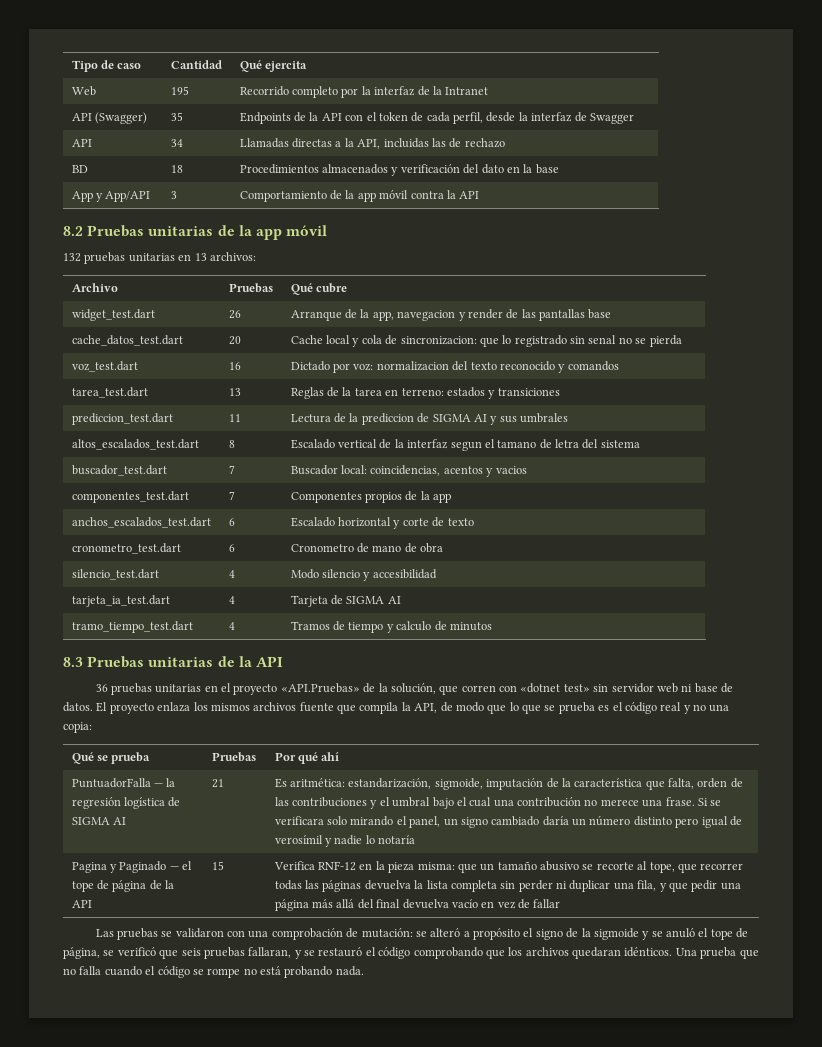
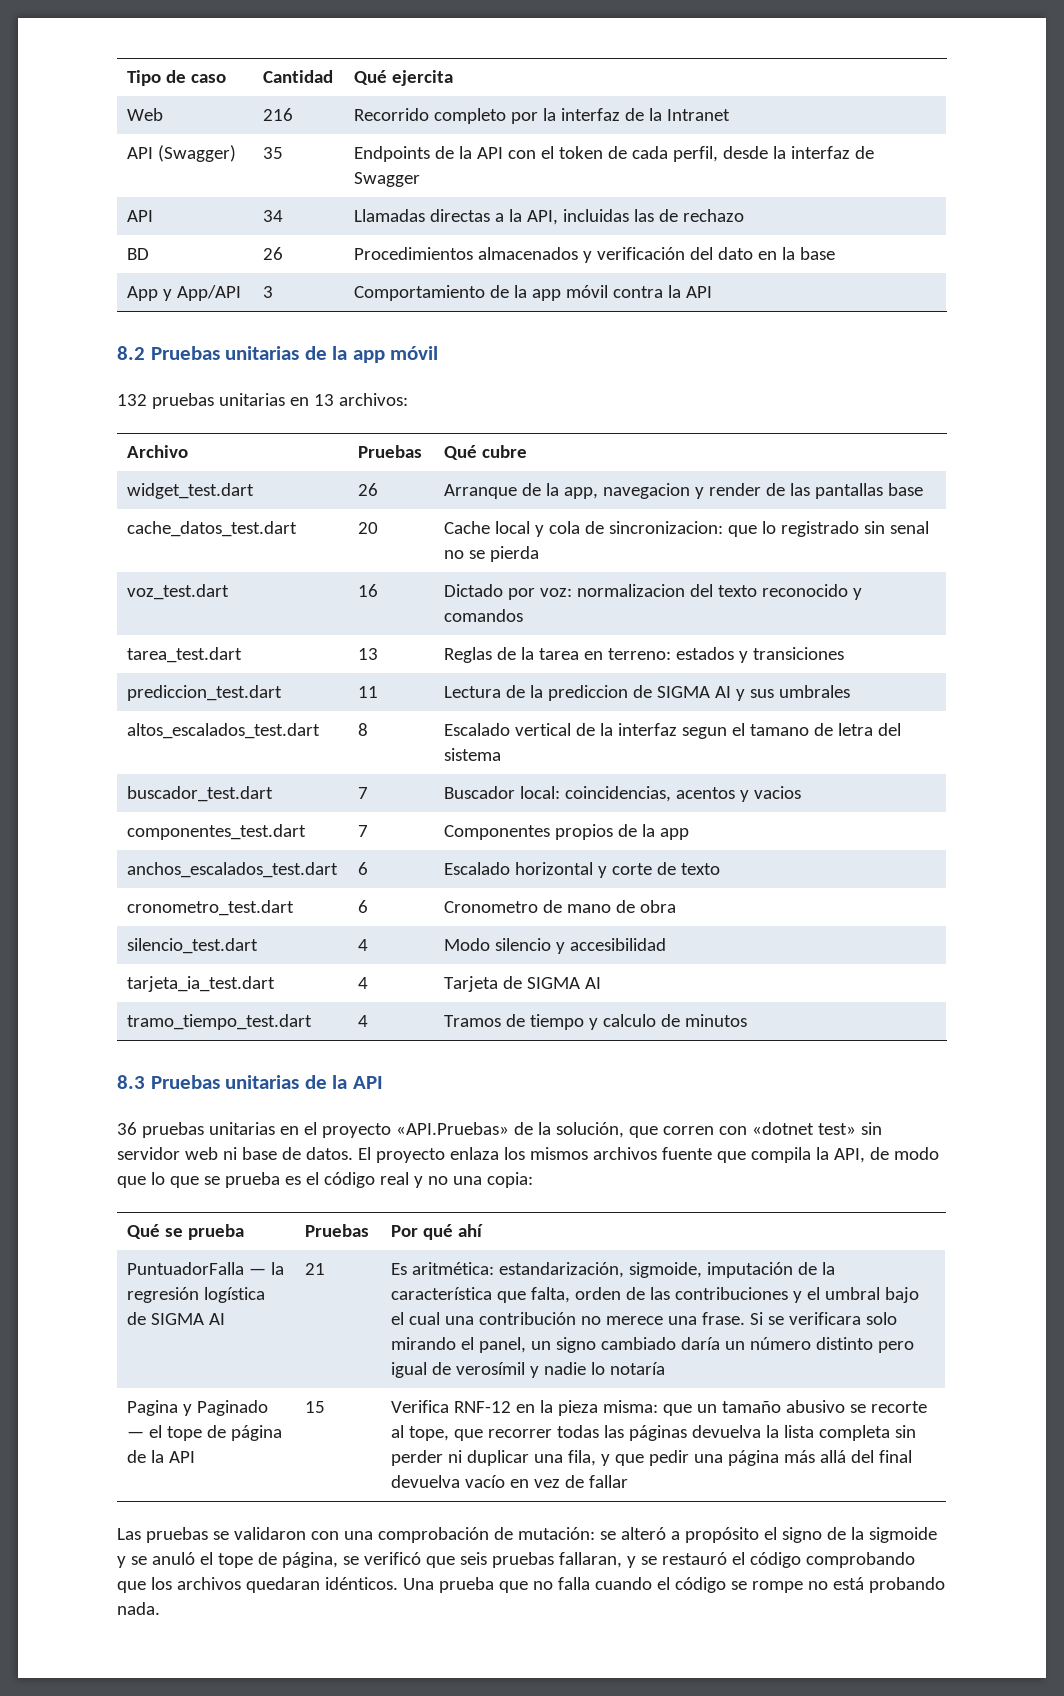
- Web | 195 | Recorrido completo por la interfaz de la Intranet
+ Web | 216 | Recorrido completo por la interfaz de la Intranet
- BD | 18 | Procedimientos almacenados y verificación del dato en la base
+ BD | 26 | Procedimientos almacenados y verificación del dato en la base

